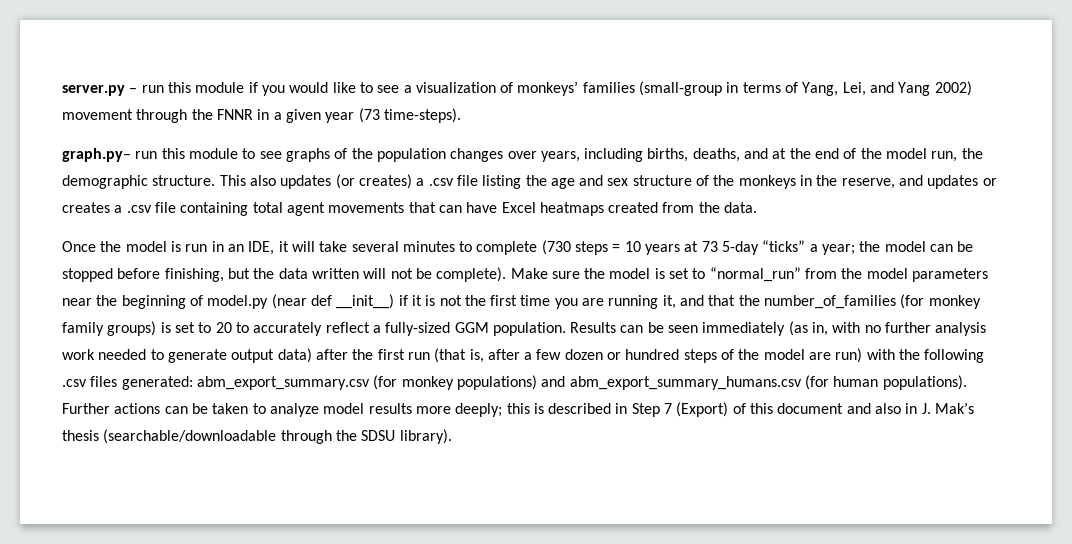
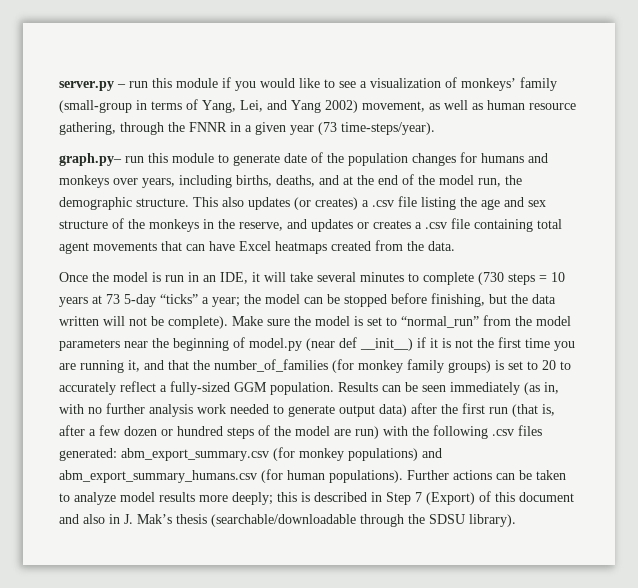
- server.py – run this module if you would like to see a visualization of monkeys’ families (small-group in terms of Yang, Lei, and Yang 2002) movement through the FNNR in a given year (73 time-steps).
+ server.py – run this module if you would like to see a visualization of monkeys’ family (small-group in terms of Yang, Lei, and Yang 2002) movement, as well as human resource gathering, through the FNNR in a given year (73 time-steps/year).
- graph.py– run this module to see graphs of the population changes over years, including births, deaths, and at the end of the model run, the demographic structure.
+ graph.py– run this module to generate date of the population changes for humans and monkeys over years, including births, deaths, and at the end of the model run, the demographic structure.

